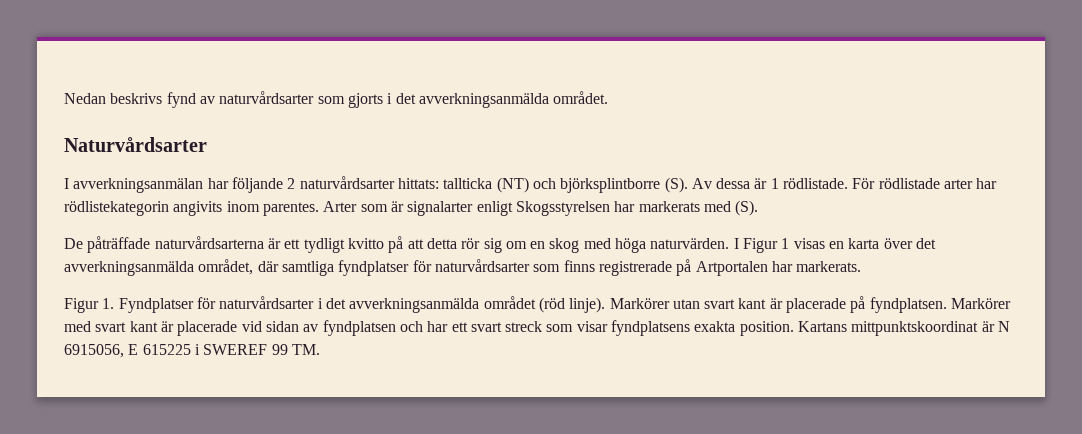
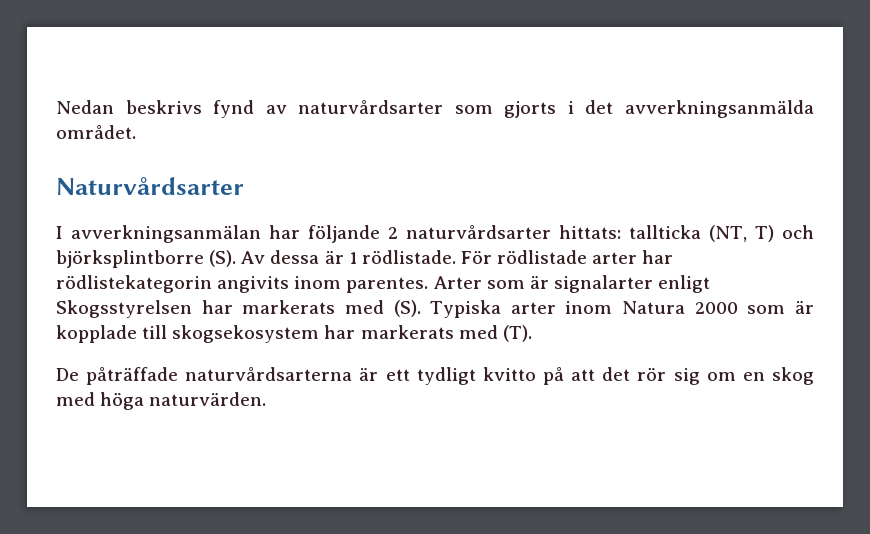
- I avverkningsanmälan har följande 2 naturvårdsarter hittats: tallticka (NT) och björksplintborre (S). Av dessa är 1 rödlistade.
+ I avverkningsanmälan har följande 2 naturvårdsarter hittats: tallticka (NT, T) och björksplintborre (S). Av dessa är 1 rödlistade.
- Arter som är signalarter enligt Skogsstyrelsen har markerats med (S).
+ Arter som är signalarter enligt Skogsstyrelsen har markerats med (S). Typiska arter inom Natura 2000 som är kopplade till skogsekosystem har markerats med (T).
- De påträffade naturvårdsarterna är ett tydligt kvitto på att detta rör sig om en skog med höga naturvärden. I Figur 1 visas en karta över det avverkningsanmälda området, där samtliga fyndplatser för naturvårdsarter som finns registrerade på Artportalen har markerats.
- Figur 1. Fyndplatser för naturvårdsarter i det avverkningsanmälda området (röd linje). Markörer utan svart kant är placerade på fyndplatsen. Markörer med svart kant är placerade vid sidan av fyndplatsen och har ett svart streck som visar fyndplatsens exakta position. Kartans mittpunktskoordinat är N 6915056, E 615225 i SWEREF 99 TM.
+ De påträffade naturvårdsarterna är ett tydligt kvitto på att det rör sig om en skog med höga naturvärden.

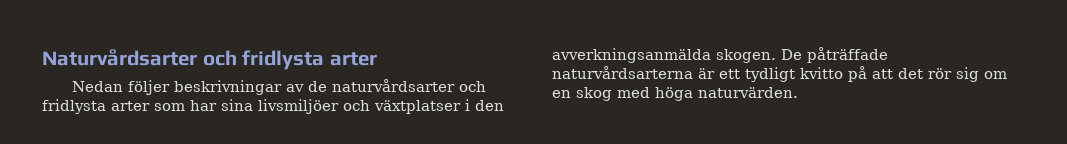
- Nedan beskrivs fynd av naturvårdsarter som gjorts i det avverkningsanmälda området.
- Naturvårdsarter
- I avverkningsanmälan har följande 2 naturvårdsarter hittats: tallticka (NT, T) och björksplintborre (S). Av dessa är 1 rödlistade. För rödlistade arter har rödlistekategorin angivits inom parentes. Arter som är signalarter enligt Skogsstyrelsen har markerats med (S). Typiska arter inom Natura 2000 som är kopplade till skogsekosystem har markerats med (T).
- De påträffade naturvårdsarterna är ett tydligt kvitto på att det rör sig om en skog med höga naturvärden.
+ Naturvårdsarter och fridlysta arter
+ Nedan följer beskrivningar av de naturvårdsarter och fridlysta arter som har sina livsmiljöer och växtplatser i den avverkningsanmälda skogen. De påträffade naturvårdsarterna är ett tydligt kvitto på att det rör sig om en skog med höga naturvärden.

